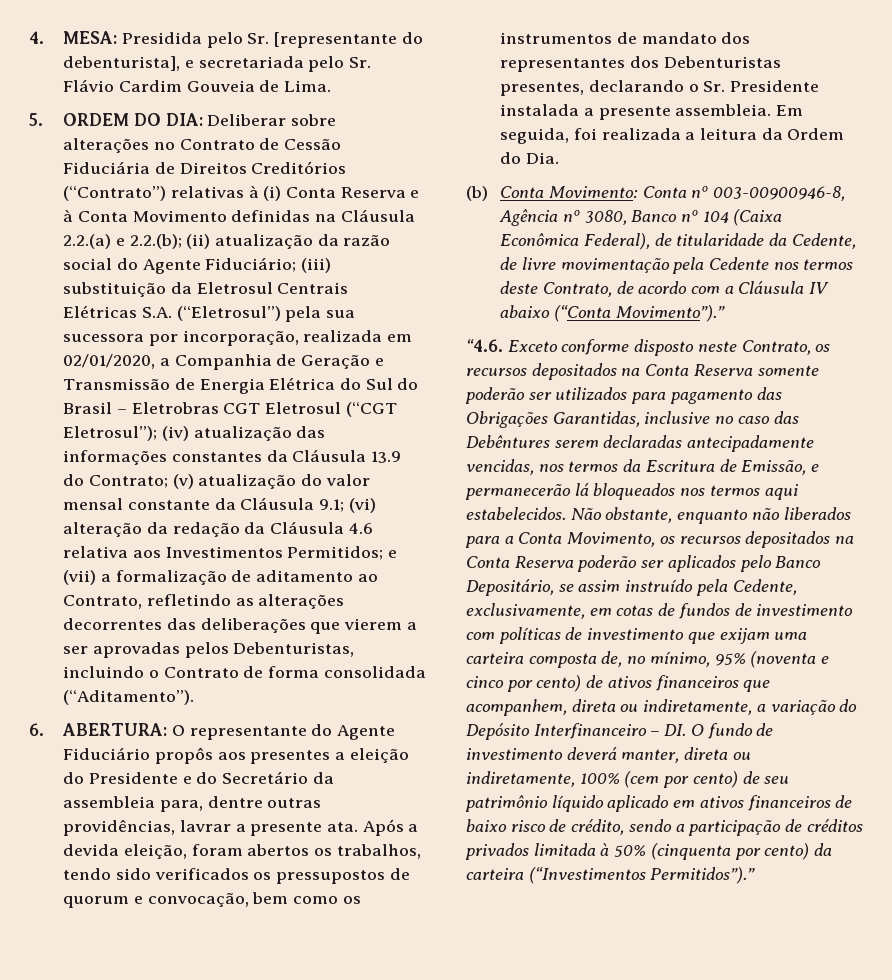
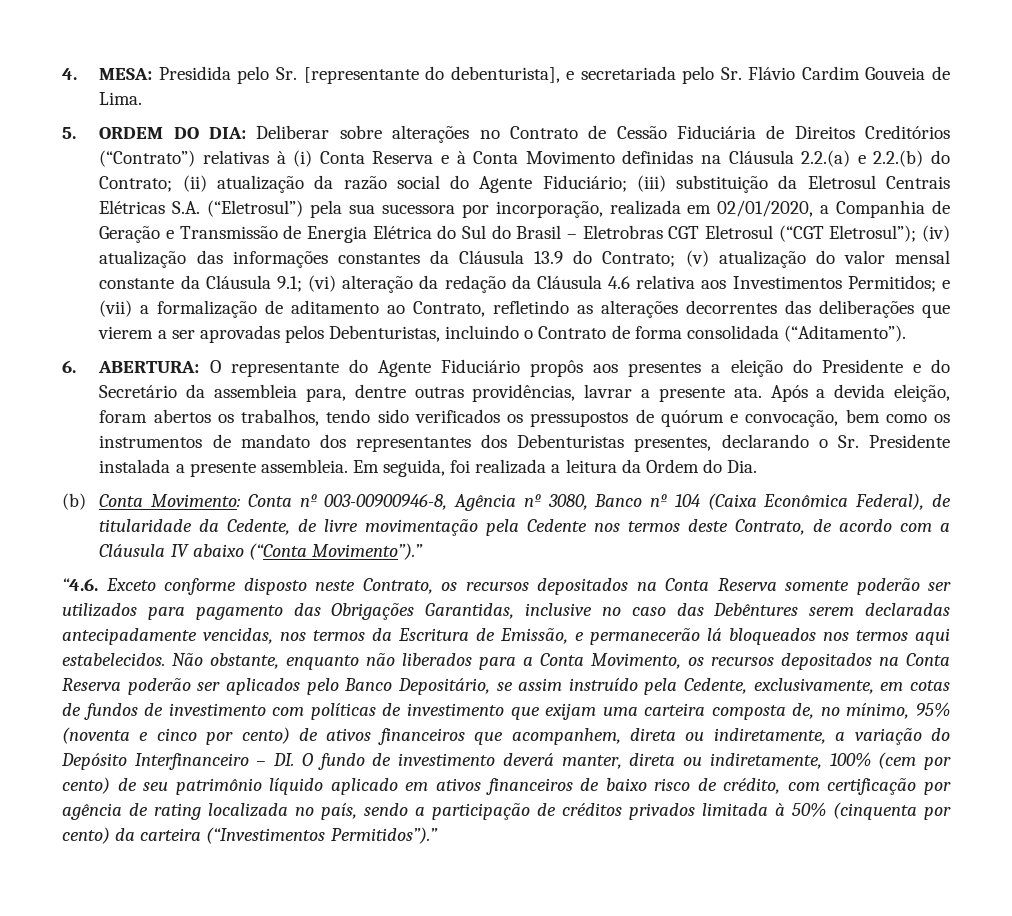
- Deliberar sobre alterações no Contrato de Cessão Fiduciária de Direitos Creditórios (“Contrato”) relativas à (i) Conta Reserva e à Conta Movimento definidas na Cláusula 2.2.(a) e 2.2.(b);
+ Deliberar sobre alterações no Contrato de Cessão Fiduciária de Direitos Creditórios (“Contrato”) relativas à (i) Conta Reserva e à Conta Movimento definidas na Cláusula 2.2.(a) e 2.2.(b) do Contrato;
- Após a devida eleição, foram abertos os trabalhos, tendo sido verificados os pressupostos de quorum e convocação, bem como os instrumentos de mandato dos representantes dos Debenturistas presentes, declarando o Sr. Presidente instalada a presente assembleia.
+ Após a devida eleição, foram abertos os trabalhos, tendo sido verificados os pressupostos de quórum e convocação, bem como os instrumentos de mandato dos representantes dos Debenturistas presentes, declarando o Sr. Presidente instalada a presente assembleia.
- Não obstante, enquanto não liberados para a Conta Movimento, os recursos depositados na Conta Reserva poderão ser aplicados pelo Banco Depositário, se assim instruído pela Cedente, exclusivamente, em cotas de fundos de investimento com políticas de investimento que exijam uma carteira composta de, no mínimo, 95% (noventa e cinco por cento) de ativos financeiros que acompanhem, direta ou indiretamente, a variação do Depósito Interfinanceiro – DI. O fundo de investimento deverá manter, direta ou indiretamente, 100% (cem por cento) de seu patrimônio líquido aplicado em ativos financeiros de baixo risco de crédito, sendo a participação de créditos privados limitada à 50% (cinquenta por cento) da carteira (“Investimentos Permitidos”).”
+ Não obstante, enquanto não liberados para a Conta Movimento, os recursos depositados na Conta Reserva poderão ser aplicados pelo Banco Depositário, se assim instruído pela Cedente, exclusivamente, em cotas de fundos de investimento com políticas de investimento que exijam uma carteira composta de, no mínimo, 95% (noventa e cinco por cento) de ativos financeiros que acompanhem, direta ou indiretamente, a variação do Depósito Interfinanceiro – DI. O fundo de investimento deverá manter, direta ou indiretamente, 100% (cem por cento) de seu patrimônio líquido aplicado em ativos financeiros de baixo risco de crédito, com certificação por agência de rating localizada no país, sendo a participação de créditos privados limitada à 50% (cinquenta por cento) da carteira (“Investimentos Permitidos”).”

